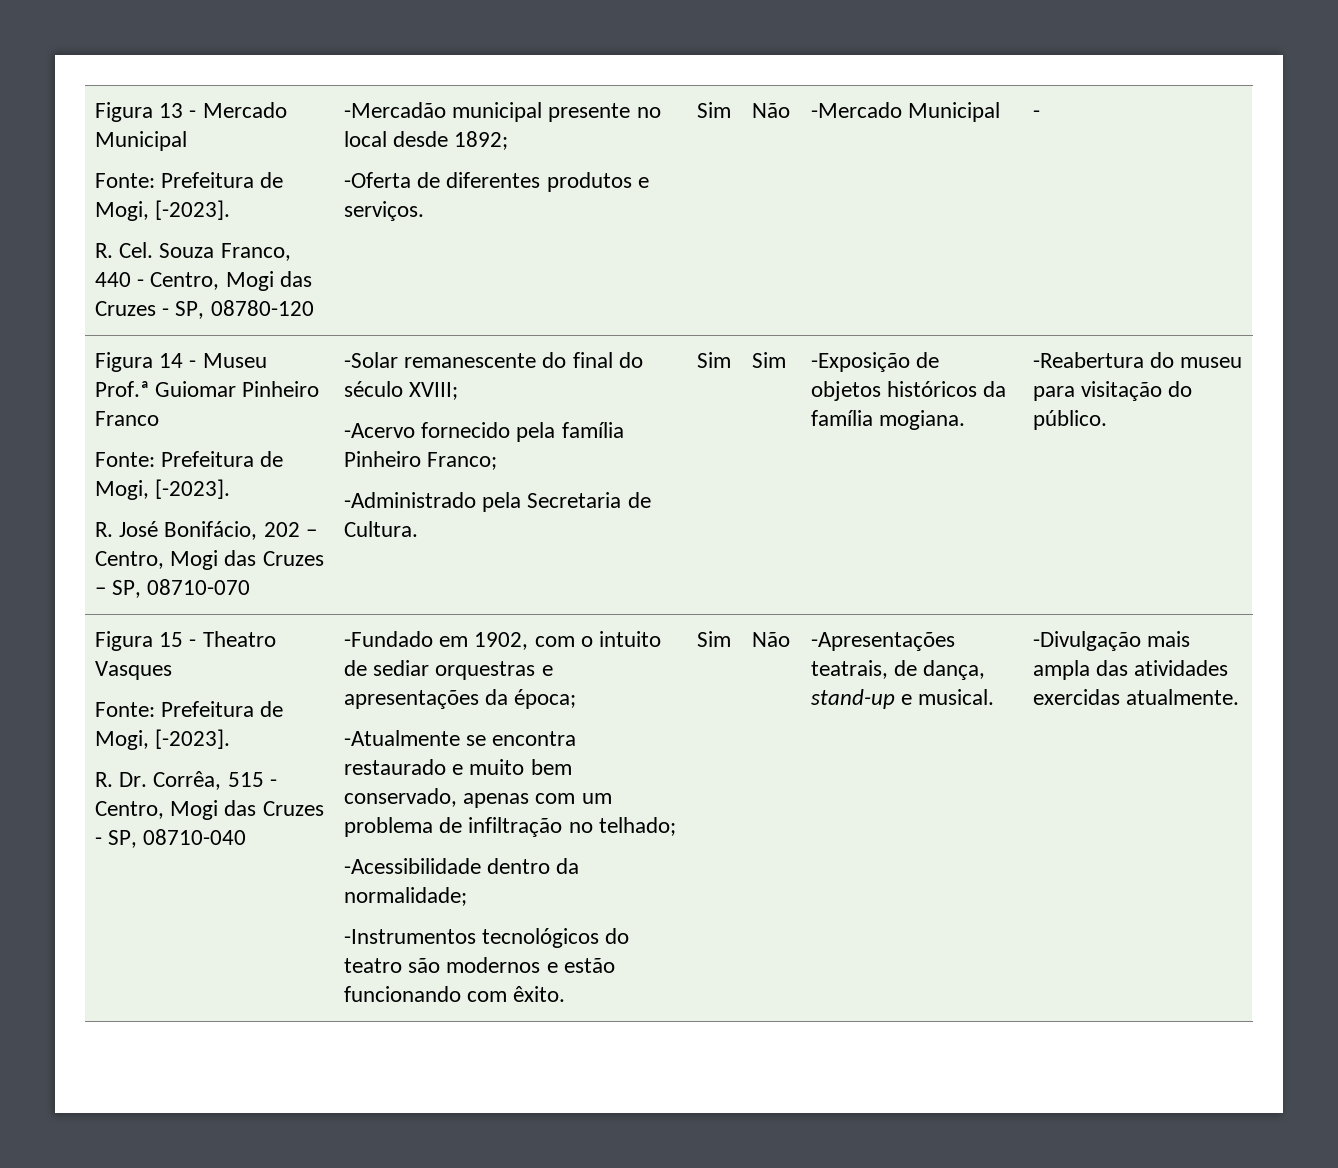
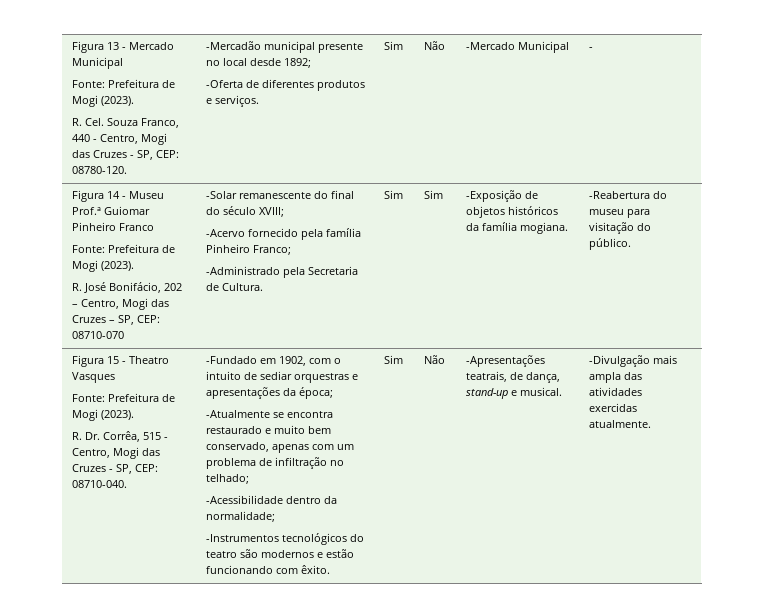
  Figura 13 - Mercado Municipal
- Fonte: Prefeitura de Mogi, [-2023].
+ Fonte: Prefeitura de Mogi (2023).
- R. Cel. Souza Franco, 440 - Centro, Mogi das Cruzes - SP, 08780-120
+ R. Cel. Souza Franco, 440 - Centro, Mogi das Cruzes - SP, CEP: 08780-120.
  Figura 14 - Museu Prof.ª Guiomar Pinheiro Franco
- Fonte: Prefeitura de Mogi, [-2023].
+ Fonte: Prefeitura de Mogi (2023).
- R. José Bonifácio, 202 – Centro, Mogi das Cruzes – SP, 08710-070
+ R. José Bonifácio, 202 – Centro, Mogi das Cruzes – SP, CEP: 08710-070
  Figura 15 - Theatro Vasques
- Fonte: Prefeitura de Mogi, [-2023].
+ Fonte: Prefeitura de Mogi (2023).
- R. Dr. Corrêa, 515 - Centro, Mogi das Cruzes - SP, 08710-040
+ R. Dr. Corrêa, 515 - Centro, Mogi das Cruzes - SP, CEP: 08710-040.

